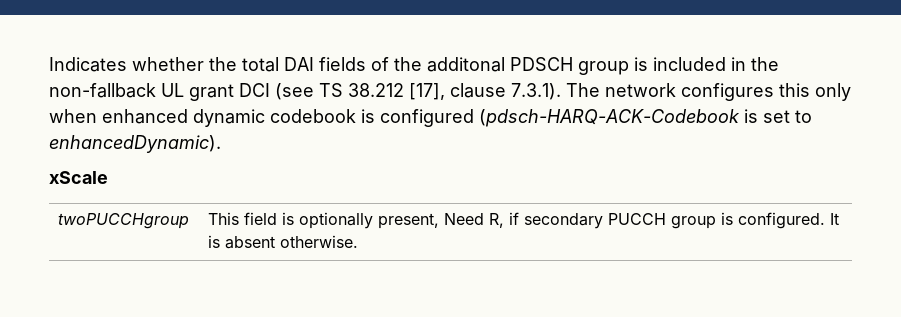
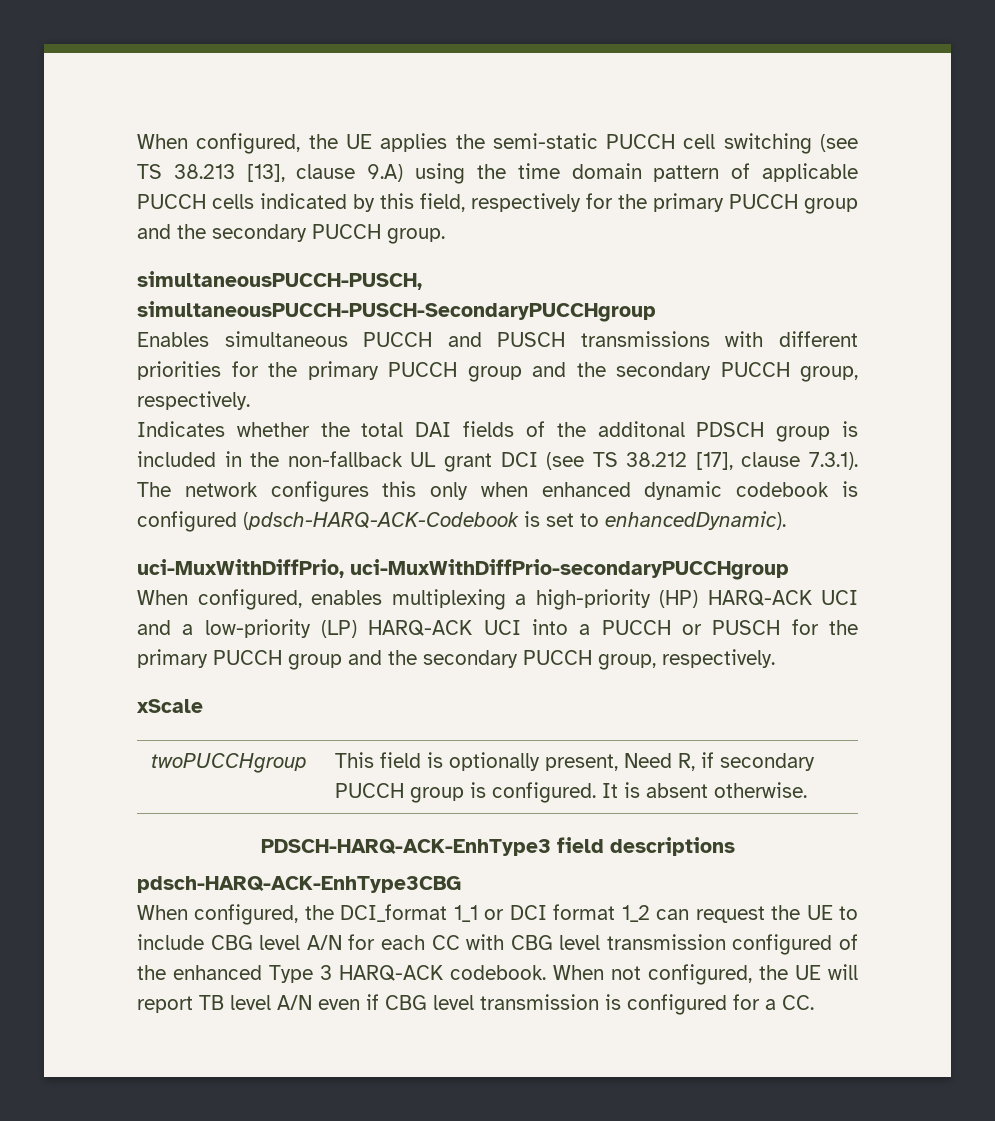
+ When configured, the UE applies the semi-static PUCCH cell switching (see TS 38.213 [13], clause 9.A) using the time domain pattern of applicable PUCCH cells indicated by this field, respectively for the primary PUCCH group and the secondary PUCCH group.
+ simultaneousPUCCH-PUSCH, simultaneousPUCCH-PUSCH-SecondaryPUCCHgroup
+ Enables simultaneous PUCCH and PUSCH transmissions with different priorities for the primary PUCCH group and the secondary PUCCH group, respectively.
+ uci-MuxWithDiffPrio, uci-MuxWithDiffPrio-secondaryPUCCHgroup
+ When configured, enables multiplexing a high-priority (HP) HARQ-ACK UCI and a low-priority (LP) HARQ-ACK UCI into a PUCCH or PUSCH for the primary PUCCH group and the secondary PUCCH group, respectively.
+ PDSCH-HARQ-ACK-EnhType3 field descriptions
+ pdsch-HARQ-ACK-EnhType3CBG
+ When configured, the DCI_format 1_1 or DCI format 1_2 can request the UE to include CBG level A/N for each CC with CBG level transmission configured of the enhanced Type 3 HARQ-ACK codebook. When not configured, the UE will report TB level A/N even if CBG level transmission is configured for a CC.

